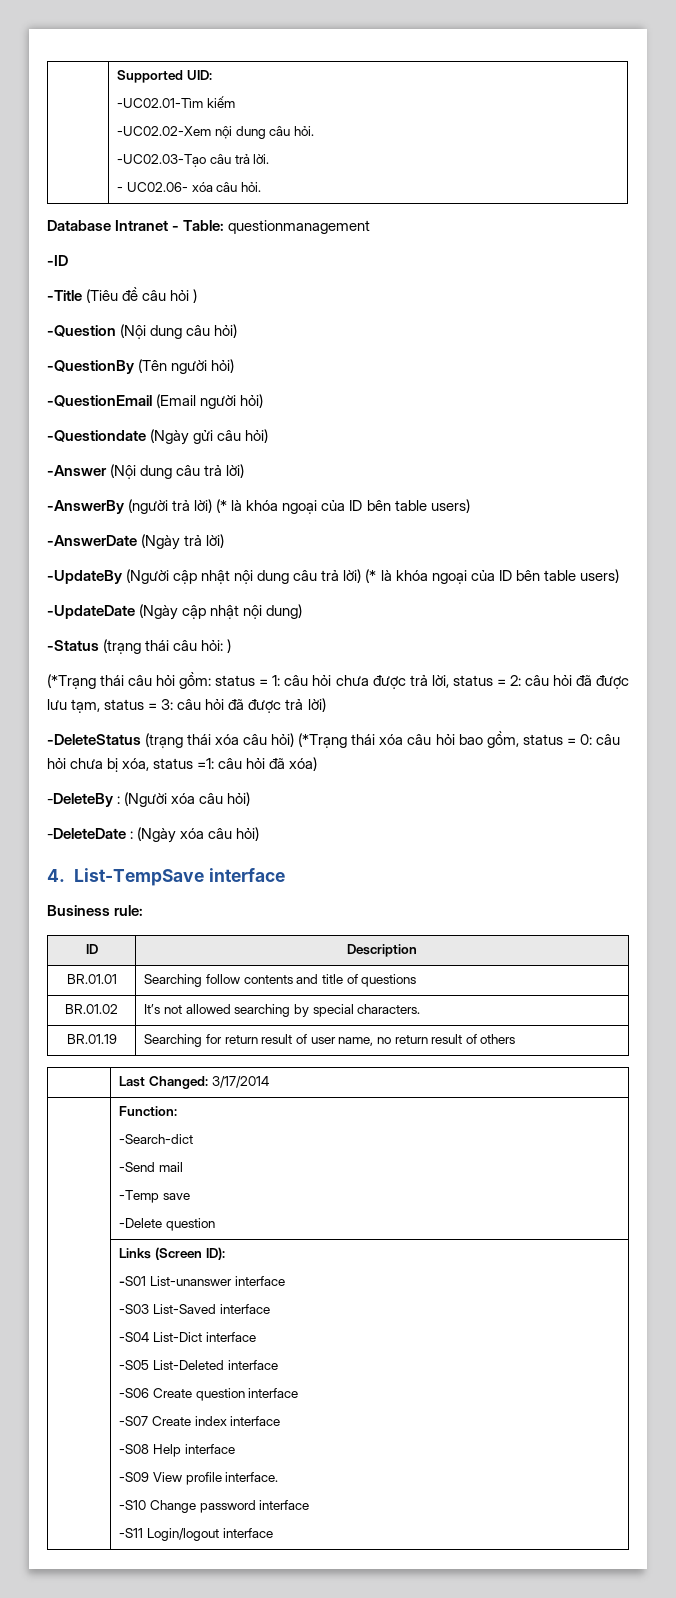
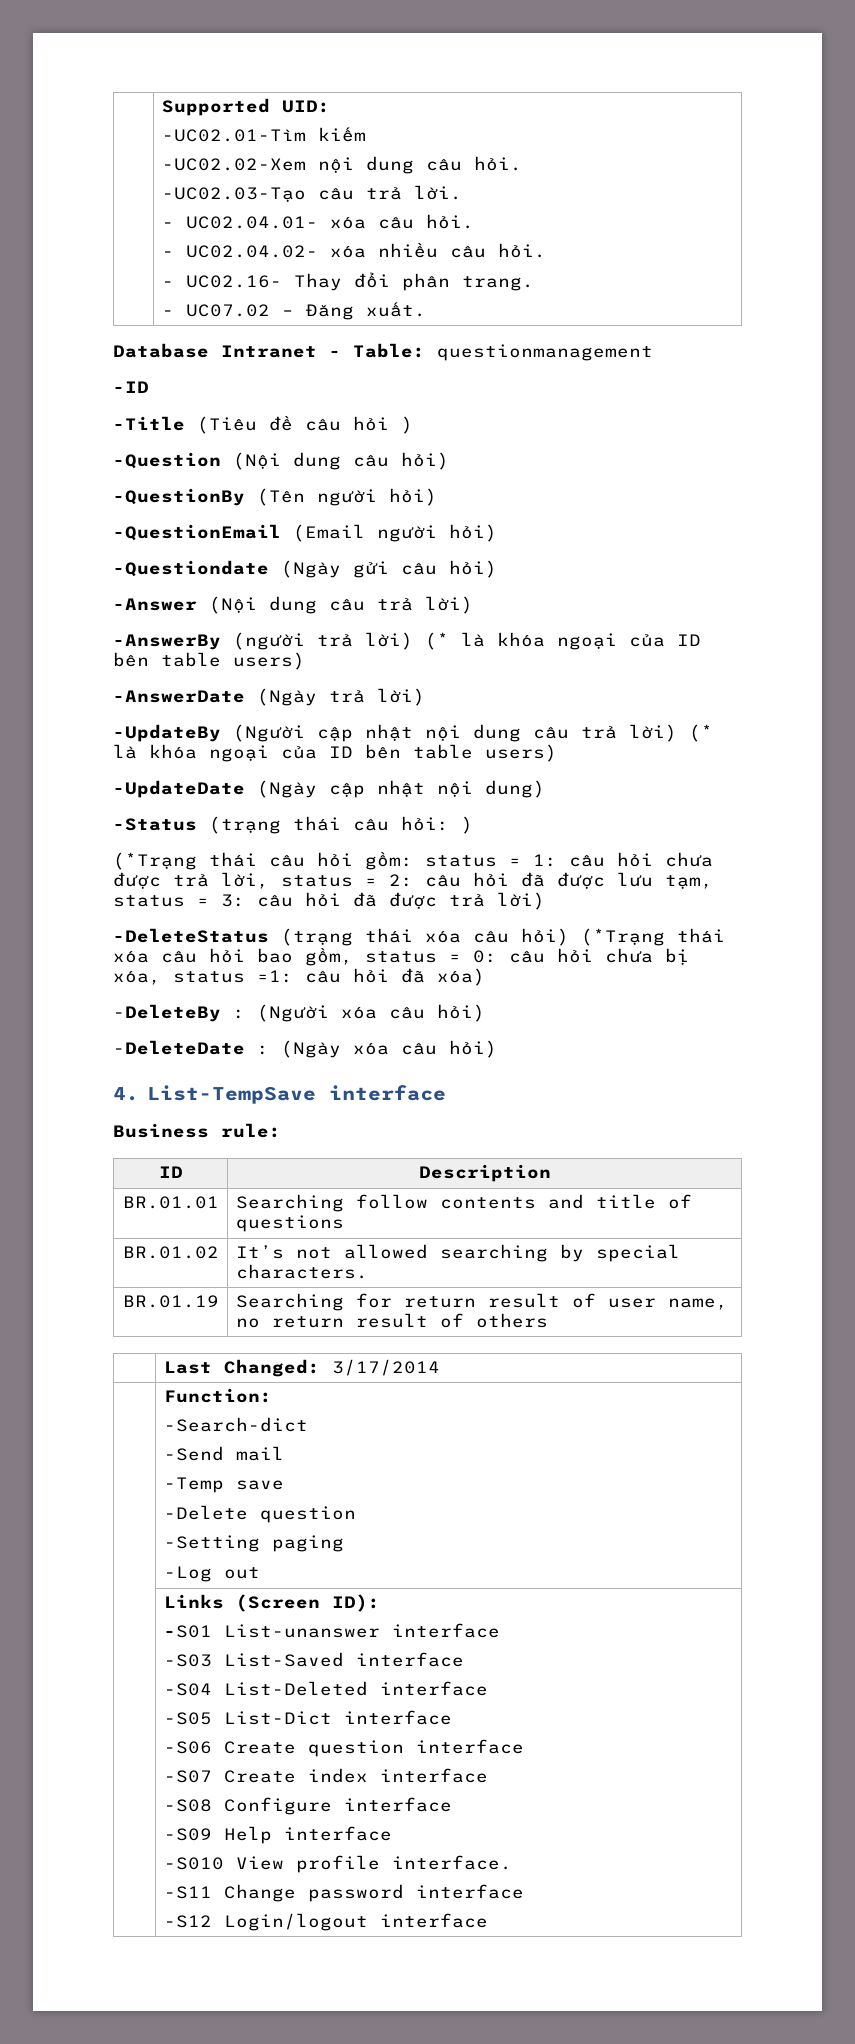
  | Supported UID:
  -UC02.01-Tìm kiếm
  -UC02.02-Xem nội dung câu hỏi.
  -UC02.03-Tạo câu trả lời.
- - UC02.06- xóa câu hỏi.
+ - UC02.04.01- xóa câu hỏi.
+ - UC02.04.02- xóa nhiều câu hỏi.
+ - UC02.16- Thay đổi phân trang.
+ - UC07.02 – Đăng xuất.
  | Function:
  -Search-dict
  -Send mail
  -Temp save
  -Delete question
+ -Setting paging
+ -Log out
  | Links (Screen ID):
  -S01 List-unanswer interface
  -S03 List-Saved interface
- -S04 List-Dict interface
- -S05 List-Deleted interface
+ -S04 List-Deleted interface
+ -S05 List-Dict interface
  -S06 Create question interface
  -S07 Create index interface
- -S08 Help interface
- -S09 View profile interface.
- -S10 Change password interface
- -S11 Login/logout interface
+ -S08 Configure interface
+ -S09 Help interface
+ -S010 View profile interface.
+ -S11 Change password interface
+ -S12 Login/logout interface

